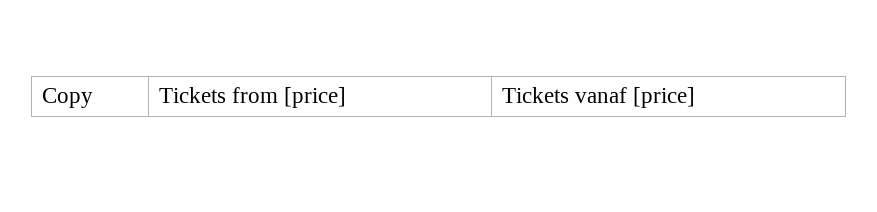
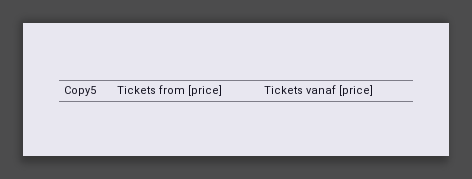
- Copy | Tickets from [price] | Tickets vanaf [price]
+ Copy5 | Tickets from [price] | Tickets vanaf [price]

